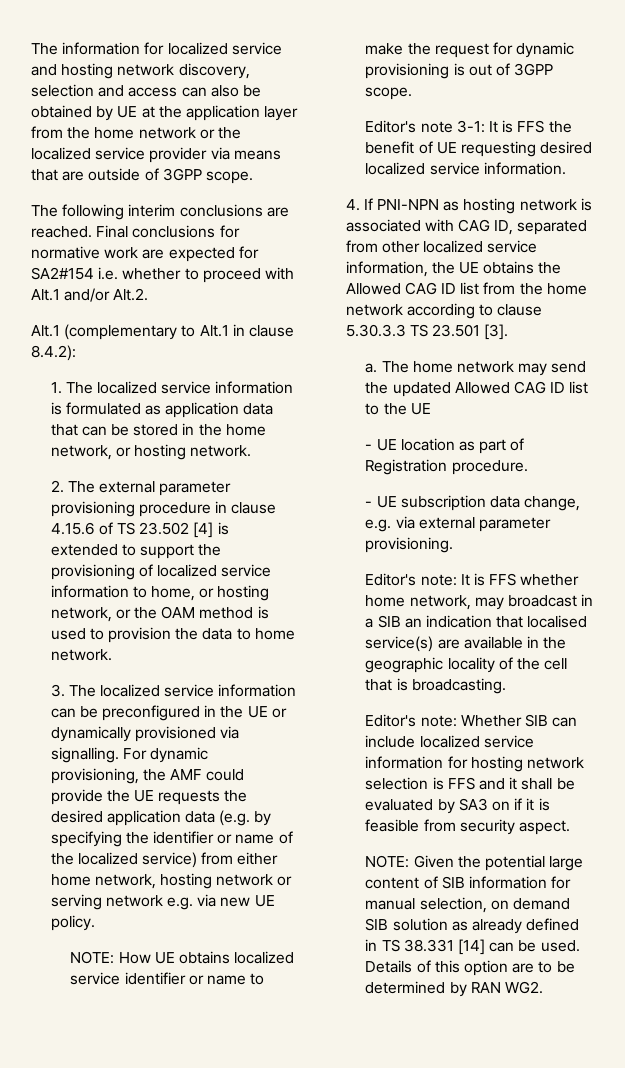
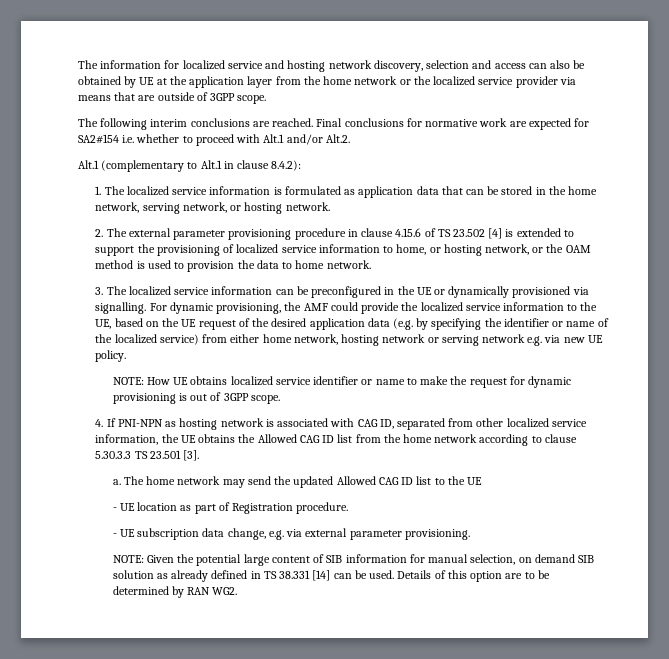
- 1. The localized service information is formulated as application data that can be stored in the home network, or hosting network.
+ 1. The localized service information is formulated as application data that can be stored in the home network, serving network, or hosting network.
- For dynamic provisioning, the AMF could provide the UE requests the desired application data (e.g. by specifying the identifier or name of the localized service) from either home network, hosting network or serving network e.g. via new UE policy.
+ For dynamic provisioning, the AMF could provide the localized service information to the UE, based on the UE request of the desired application data (e.g. by specifying the identifier or name of the localized service) from either home network, hosting network or serving network e.g. via new UE policy.
- Editor's note 3-1: It is FFS the benefit of UE requesting desired localized service information.
- Editor's note: It is FFS whether home network, may broadcast in a SIB an indication that localised service(s) are available in the geographic locality of the cell that is broadcasting.
- Editor's note: Whether SIB can include localized service information for hosting network selection is FFS and it shall be evaluated by SA3 on if it is feasible from security aspect.

